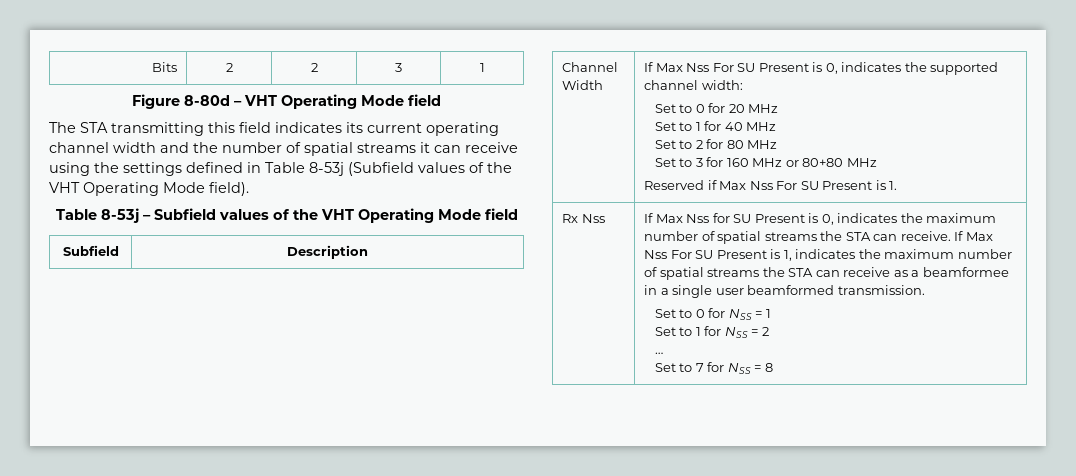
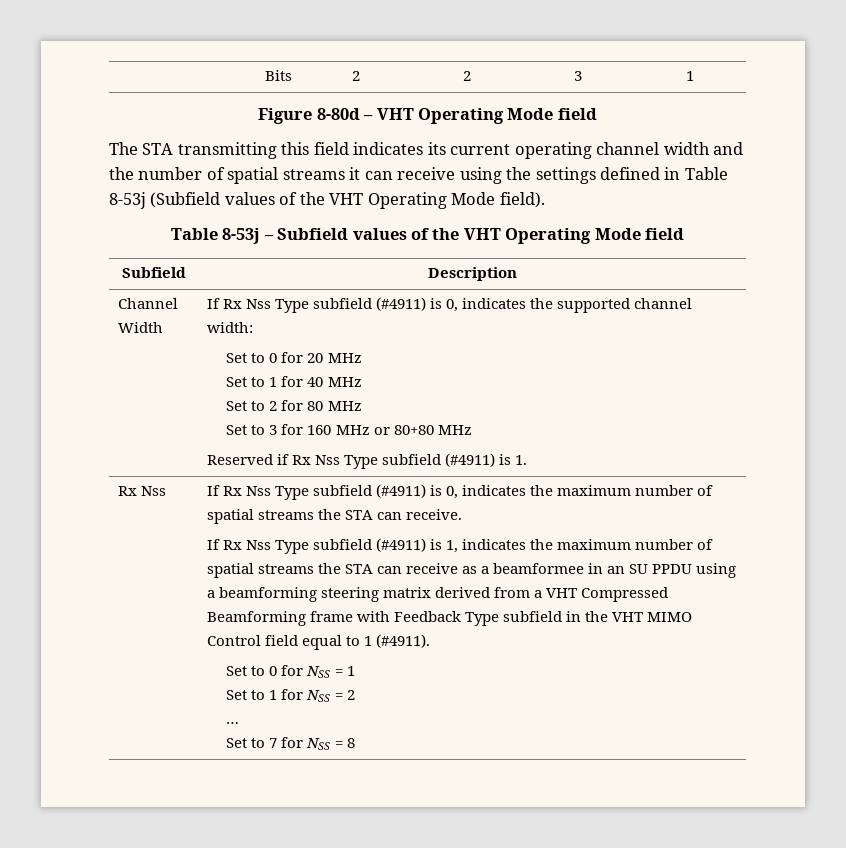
- If Max Nss For SU Present is 0, indicates the supported channel width:
+ If Rx Nss Type subfield (#4911) is 0, indicates the supported channel width:
- Reserved if Max Nss For SU Present is 1.
+ Reserved if Rx Nss Type subfield (#4911) is 1.
- If Max Nss for SU Present is 0, indicates the maximum number of spatial streams the STA can receive. If Max Nss For SU Present is 1, indicates the maximum number of spatial streams the STA can receive as a beamformee in a single user beamformed transmission.
+ If Rx Nss Type subfield (#4911) is 0, indicates the maximum number of spatial streams the STA can receive.
+ If Rx Nss Type subfield (#4911) is 1, indicates the maximum number of spatial streams the STA can receive as a beamformee in an SU PPDU using a beamforming steering matrix derived from a VHT Compressed Beamforming frame with Feedback Type subfield in the VHT MIMO Control field equal to 1 (#4911).

